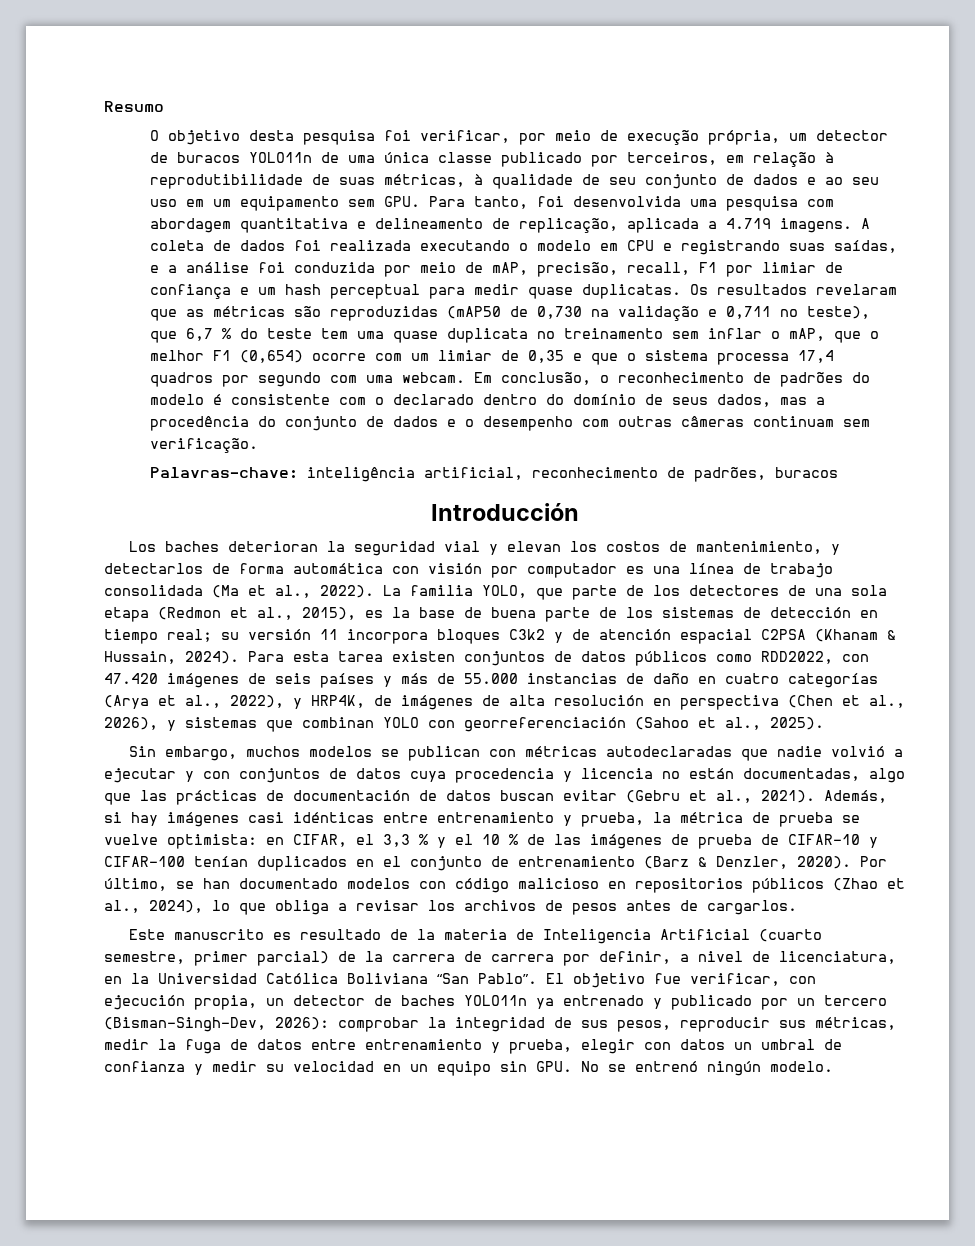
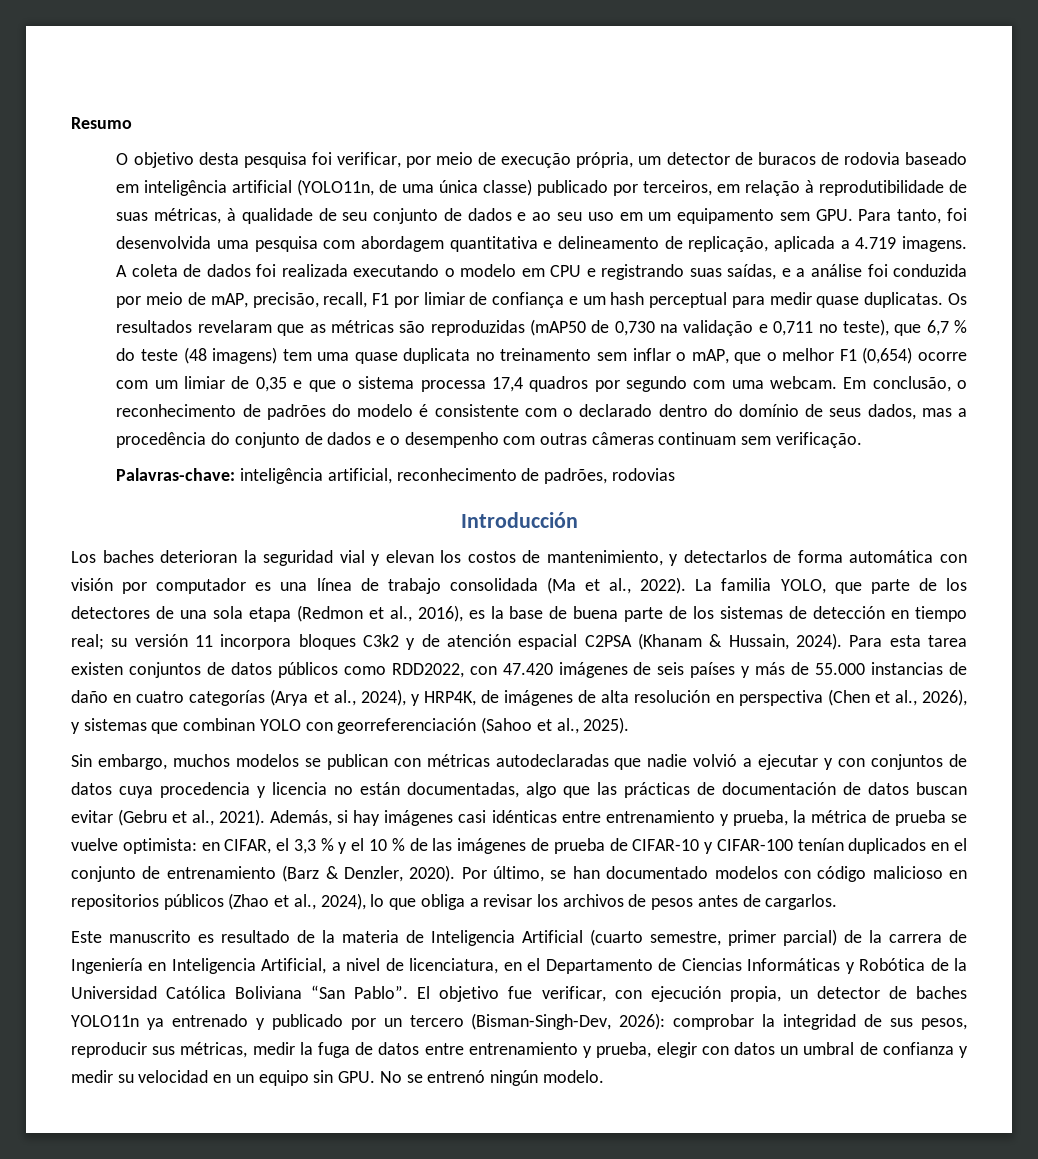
- O objetivo desta pesquisa foi verificar, por meio de execução própria, um detector de buracos YOLO11n de uma única classe publicado por terceiros, em relação à reprodutibilidade de suas métricas, à qualidade de seu conjunto de dados e ao seu uso em um equipamento sem GPU. Para tanto, foi desenvolvida uma pesquisa com abordagem quantitativa e delineamento de replicação, aplicada a 4.719 imagens.
+ O objetivo desta pesquisa foi verificar, por meio de execução própria, um detector de buracos de rodovia baseado em inteligência artificial (YOLO11n, de uma única classe) publicado por terceiros, em relação à reprodutibilidade de suas métricas, à qualidade de seu conjunto de dados e ao seu uso em um equipamento sem GPU. Para tanto, foi desenvolvida uma pesquisa com abordagem quantitativa e delineamento de replicação, aplicada a 4.719 imagens.
- Os resultados revelaram que as métricas são reproduzidas (mAP50 de 0,730 na validação e 0,711 no teste), que 6,7 % do teste tem uma quase duplicata no treinamento sem inflar o mAP, que o melhor F1 (0,654) ocorre com um limiar de 0,35 e que o sistema processa 17,4 quadros por segundo com uma webcam.
+ Os resultados revelaram que as métricas são reproduzidas (mAP50 de 0,730 na validação e 0,711 no teste), que 6,7 % do teste (48 imagens) tem uma quase duplicata no treinamento sem inflar o mAP, que o melhor F1 (0,654) ocorre com um limiar de 0,35 e que o sistema processa 17,4 quadros por segundo com uma webcam.
- Palavras-chave: inteligência artificial, reconhecimento de padrões, buracos
+ Palavras-chave: inteligência artificial, reconhecimento de padrões, rodovias
- La familia YOLO, que parte de los detectores de una sola etapa (Redmon et al., 2015), es la base de buena parte de los sistemas de detección en tiempo real; su versión 11 incorpora bloques C3k2 y de atención espacial C2PSA (Khanam & Hussain, 2024).
+ La familia YOLO, que parte de los detectores de una sola etapa (Redmon et al., 2016), es la base de buena parte de los sistemas de detección en tiempo real; su versión 11 incorpora bloques C3k2 y de atención espacial C2PSA (Khanam & Hussain, 2024).
- Para esta tarea existen conjuntos de datos públicos como RDD2022, con 47.420 imágenes de seis países y más de 55.000 instancias de daño en cuatro categorías (Arya et al., 2022), y HRP4K, de imágenes de alta resolución en perspectiva (Chen et al., 2026), y sistemas que combinan YOLO con georreferenciación (Sahoo et al., 2025).
+ Para esta tarea existen conjuntos de datos públicos como RDD2022, con 47.420 imágenes de seis países y más de 55.000 instancias de daño en cuatro categorías (Arya et al., 2024), y HRP4K, de imágenes de alta resolución en perspectiva (Chen et al., 2026), y sistemas que combinan YOLO con georreferenciación (Sahoo et al., 2025).
- Este manuscrito es resultado de la materia de Inteligencia Artificial (cuarto semestre, primer parcial) de la carrera de carrera por definir, a nivel de licenciatura, en la Universidad Católica Boliviana “San Pablo”.
+ Este manuscrito es resultado de la materia de Inteligencia Artificial (cuarto semestre, primer parcial) de la carrera de Ingeniería en Inteligencia Artificial, a nivel de licenciatura, en el Departamento de Ciencias Informáticas y Robótica de la Universidad Católica Boliviana “San Pablo”.

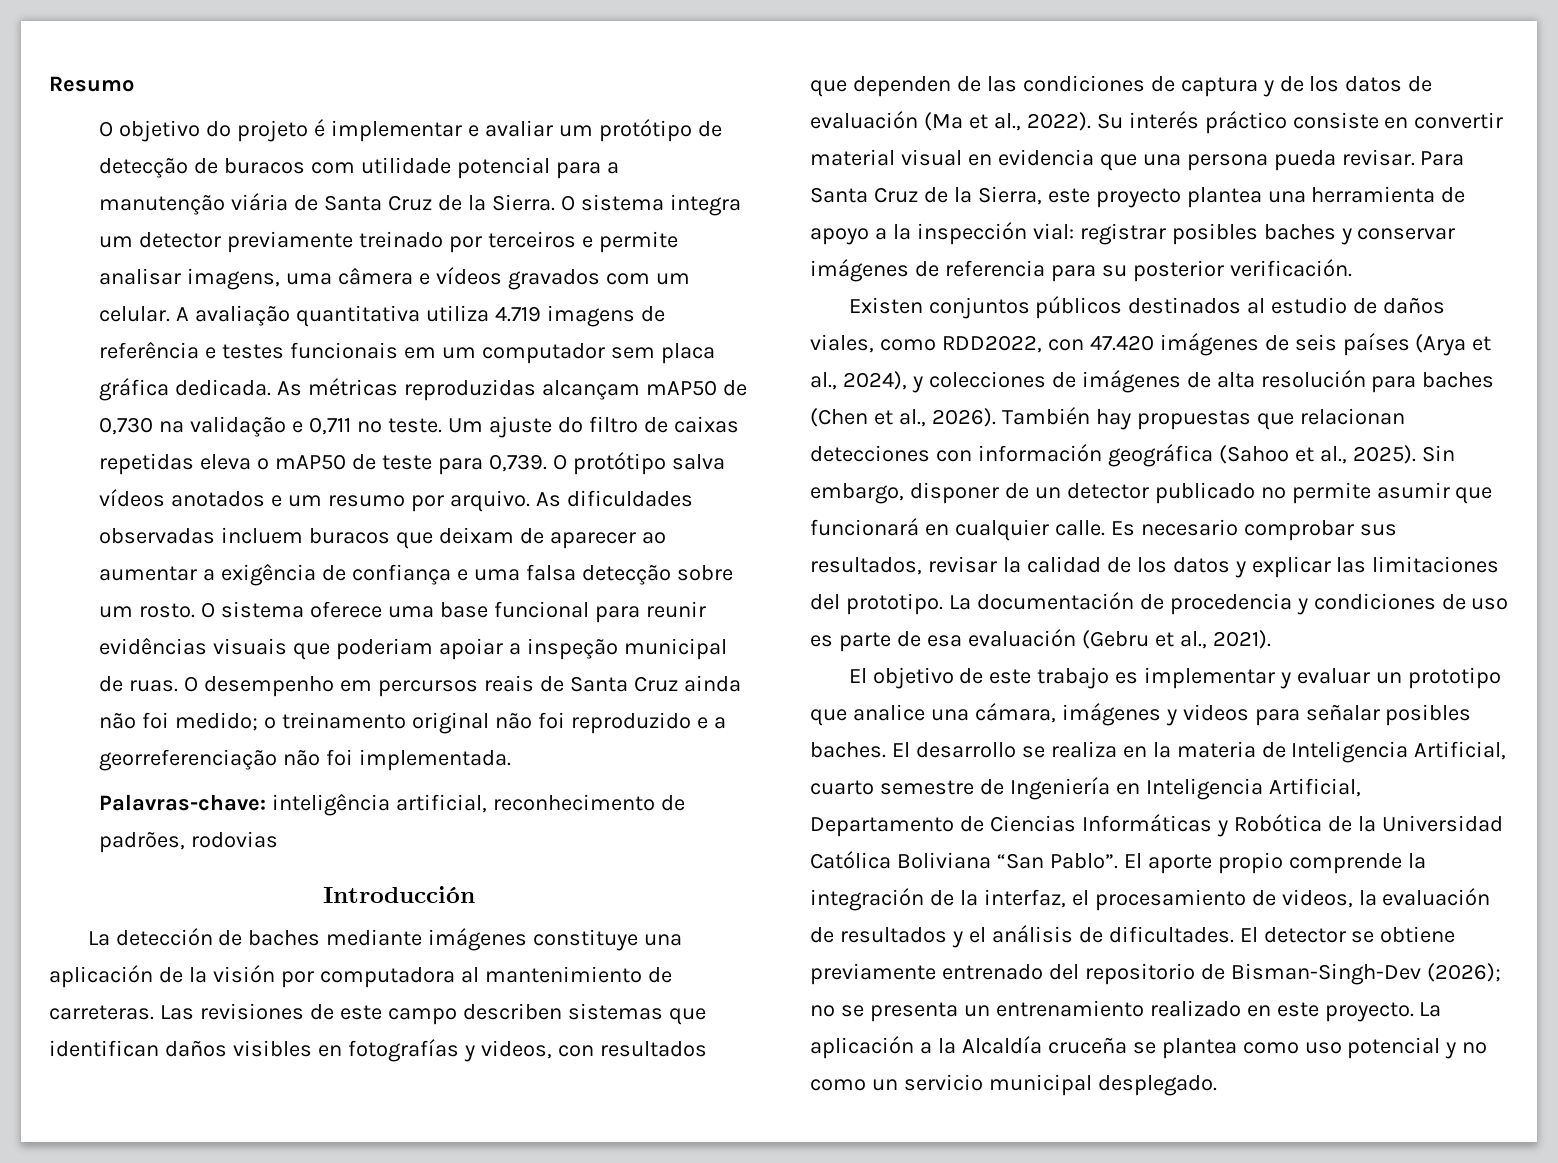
- O objetivo desta pesquisa foi verificar, por meio de execução própria, um detector de buracos de rodovia baseado em inteligência artificial (YOLO11n, de uma única classe) publicado por terceiros, em relação à reprodutibilidade de suas métricas, à qualidade de seu conjunto de dados e ao seu uso em um equipamento sem GPU. Para tanto, foi desenvolvida uma pesquisa com abordagem quantitativa e delineamento de replicação, aplicada a 4.719 imagens. A coleta de dados foi realizada executando o modelo em CPU e registrando suas saídas, e a análise foi conduzida por meio de mAP, precisão, recall, F1 por limiar de confiança e um hash perceptual para medir quase duplicatas. Os resultados revelaram que as métricas são reproduzidas (mAP50 de 0,730 na validação e 0,711 no teste), que 6,7 % do teste (48 imagens) tem uma quase duplicata no treinamento sem inflar o mAP, que o melhor F1 (0,654) ocorre com um limiar de 0,35 e que o sistema processa 17,4 quadros por segundo com uma webcam. Em conclusão, o reconhecimento de padrões do modelo é consistente com o declarado dentro do domínio de seus dados, mas a procedência do conjunto de dados e o desempenho com outras câmeras continuam sem verificação.
+ O objetivo do projeto é implementar e avaliar um protótipo de detecção de buracos com utilidade potencial para a manutenção viária de Santa Cruz de la Sierra. O sistema integra um detector previamente treinado por terceiros e permite analisar imagens, uma câmera e vídeos gravados com um celular. A avaliação quantitativa utiliza 4.719 imagens de referência e testes funcionais em um computador sem placa gráfica dedicada. As métricas reproduzidas alcançam mAP50 de 0,730 na validação e 0,711 no teste. Um ajuste do filtro de caixas repetidas eleva o mAP50 de teste para 0,739. O protótipo salva vídeos anotados e um resumo por arquivo. As dificuldades observadas incluem buracos que deixam de aparecer ao aumentar a exigência de confiança e uma falsa detecção sobre um rosto. O sistema oferece uma base funcional para reunir evidências visuais que poderiam apoiar a inspeção municipal de ruas. O desempenho em percursos reais de Santa Cruz ainda não foi medido; o treinamento original não foi reproduzido e a georreferenciação não foi implementada.
- Los baches deterioran la seguridad vial y elevan los costos de mantenimiento, y detectarlos de forma automática con visión por computador es una línea de trabajo consolidada (Ma et al., 2022). La familia YOLO, que parte de los detectores de una sola etapa (Redmon et al., 2016), es la base de buena parte de los sistemas de detección en tiempo real; su versión 11 incorpora bloques C3k2 y de atención espacial C2PSA (Khanam & Hussain, 2024). Para esta tarea existen conjuntos de datos públicos como RDD2022, con 47.420 imágenes de seis países y más de 55.000 instancias de daño en cuatro categorías (Arya et al., 2024), y HRP4K, de imágenes de alta resolución en perspectiva (Chen et al., 2026), y sistemas que combinan YOLO con georreferenciación (Sahoo et al., 2025).
- Sin embargo, muchos modelos se publican con métricas autodeclaradas que nadie volvió a ejecutar y con conjuntos de datos cuya procedencia y licencia no están documentadas, algo que las prácticas de documentación de datos buscan evitar (Gebru et al., 2021). Además, si hay imágenes casi idénticas entre entrenamiento y prueba, la métrica de prueba se vuelve optimista: en CIFAR, el 3,3 % y el 10 % de las imágenes de prueba de CIFAR-10 y CIFAR-100 tenían duplicados en el conjunto de entrenamiento (Barz & Denzler, 2020). Por último, se han documentado modelos con código malicioso en repositorios públicos (Zhao et al., 2024), lo que obliga a revisar los archivos de pesos antes de cargarlos.
- Este manuscrito es resultado de la materia de Inteligencia Artificial (cuarto semestre, primer parcial) de la carrera de Ingeniería en Inteligencia Artificial, a nivel de licenciatura, en el Departamento de Ciencias Informáticas y Robótica de la Universidad Católica Boliviana “San Pablo”.
+ La detección de baches mediante imágenes constituye una aplicación de la visión por computadora al mantenimiento de carreteras. Las revisiones de este campo describen sistemas que identifican daños visibles en fotografías y videos, con resultados que dependen de las condiciones de captura y de los datos de evaluación (Ma et al., 2022). Su interés práctico consiste en convertir material visual en evidencia que una persona pueda revisar. Para Santa Cruz de la Sierra, este proyecto plantea una herramienta de apoyo a la inspección vial: registrar posibles baches y conservar imágenes de referencia para su posterior verificación.
+ Existen conjuntos públicos destinados al estudio de daños viales, como RDD2022, con 47.420 imágenes de seis países (Arya et al., 2024), y colecciones de imágenes de alta resolución para baches (Chen et al., 2026). También hay propuestas que relacionan detecciones con información geográfica (Sahoo et al., 2025). Sin embargo, disponer de un detector publicado no permite asumir que funcionará en cualquier calle. Es necesario comprobar sus resultados, revisar la calidad de los datos y explicar las limitaciones del prototipo. La documentación de procedencia y condiciones de uso es parte de esa evaluación (Gebru et al., 2021).
+ El objetivo de este trabajo es implementar y evaluar un prototipo que analice una cámara, imágenes y videos para señalar posibles baches. El desarrollo se realiza en la materia de Inteligencia Artificial, cuarto semestre de Ingeniería en Inteligencia Artificial, Departamento de Ciencias Informáticas y Robótica de la Universidad Católica Boliviana “San Pablo”.
- El objetivo fue verificar, con ejecución propia, un detector de baches YOLO11n ya entrenado y publicado por un tercero (Bisman-Singh-Dev, 2026): comprobar la integridad de sus pesos, reproducir sus métricas, medir la fuga de datos entre entrenamiento y prueba, elegir con datos un umbral de confianza y medir su velocidad en un equipo sin GPU. No se entrenó ningún modelo.
+ El aporte propio comprende la integración de la interfaz, el procesamiento de videos, la evaluación de resultados y el análisis de dificultades. El detector se obtiene previamente entrenado del repositorio de Bisman-Singh-Dev (2026); no se presenta un entrenamiento realizado en este proyecto. La aplicación a la Alcaldía cruceña se plantea como uso potencial y no como un servicio municipal desplegado.

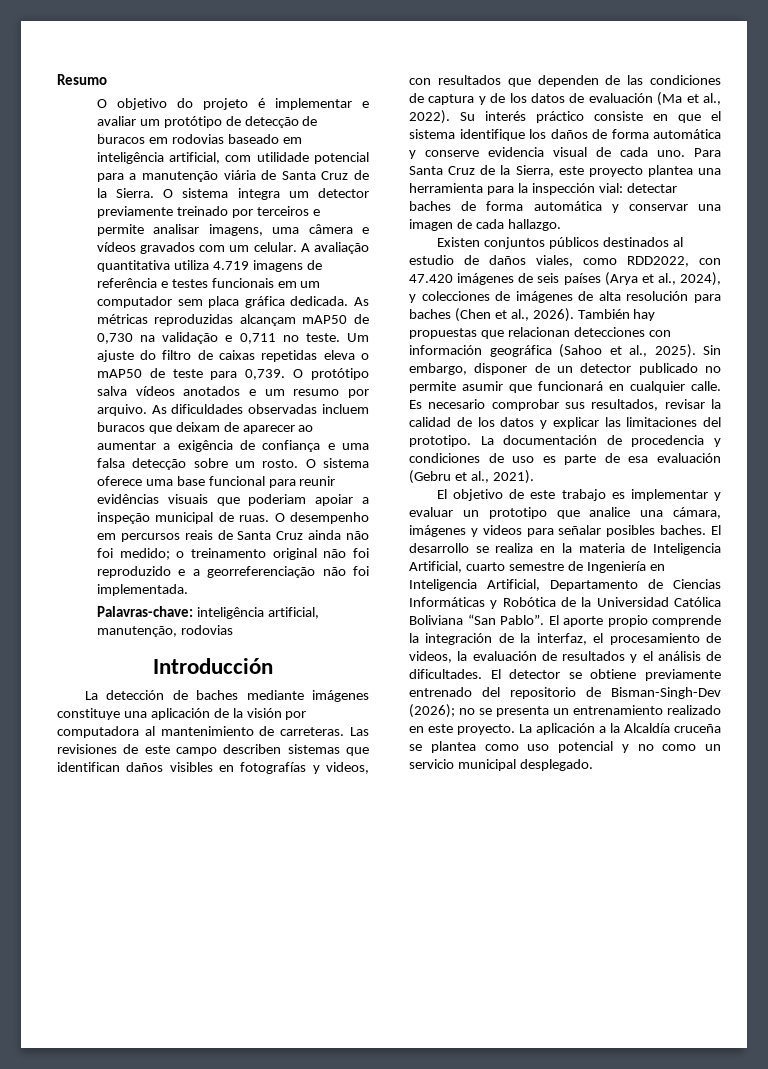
- O objetivo do projeto é implementar e avaliar um protótipo de detecção de buracos com utilidade potencial para a manutenção viária de Santa Cruz de la Sierra.
+ O objetivo do projeto é implementar e avaliar um protótipo de detecção de buracos em rodovias baseado em inteligência artificial, com utilidade potencial para a manutenção viária de Santa Cruz de la Sierra.
- Palavras-chave: inteligência artificial, reconhecimento de padrões, rodovias
+ Palavras-chave: inteligência artificial, manutenção, rodovias
- Su interés práctico consiste en convertir material visual en evidencia que una persona pueda revisar.
+ Su interés práctico consiste en que el sistema identifique los daños de forma automática y conserve evidencia visual de cada uno.
- Para Santa Cruz de la Sierra, este proyecto plantea una herramienta de apoyo a la inspección vial: registrar posibles baches y conservar imágenes de referencia para su posterior verificación.
+ Para Santa Cruz de la Sierra, este proyecto plantea una herramienta para la inspección vial: detectar baches de forma automática y conservar una imagen de cada hallazgo.

